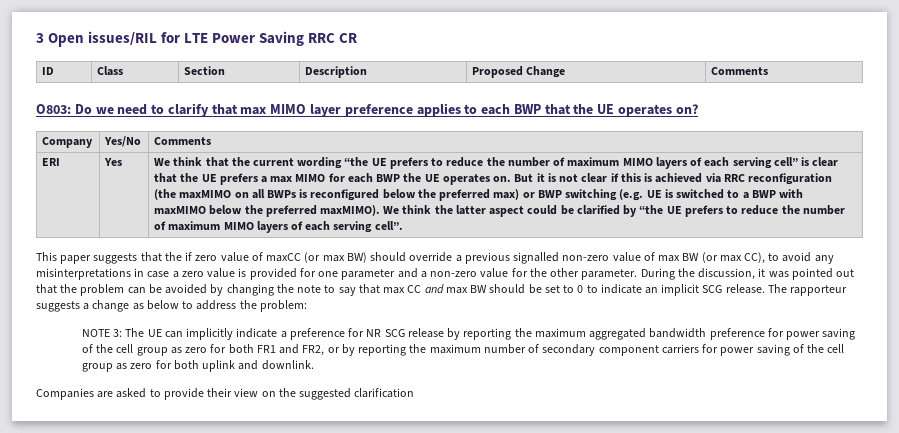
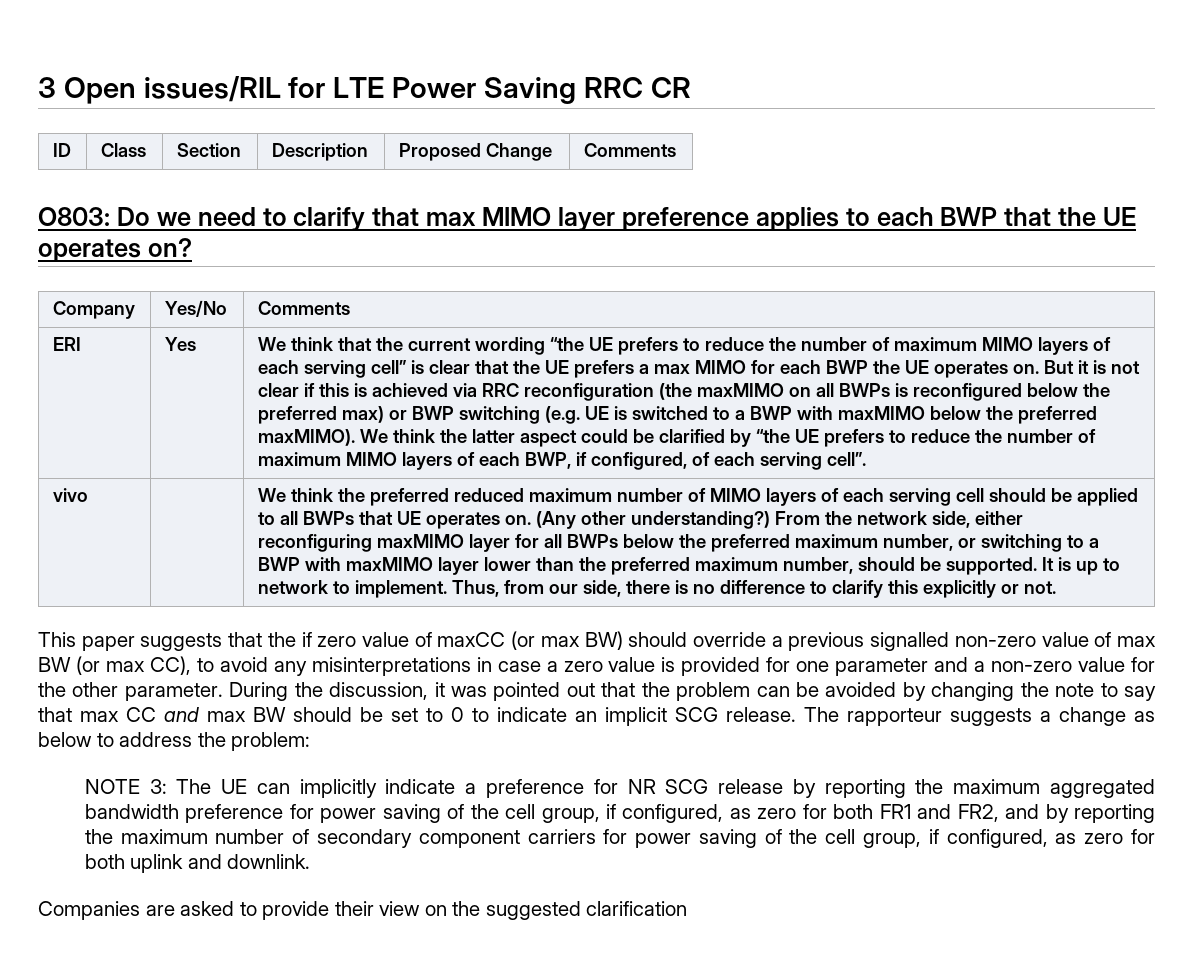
- We think the latter aspect could be clarified by “the UE prefers to reduce the number of maximum MIMO layers of each serving cell”.
+ We think the latter aspect could be clarified by “the UE prefers to reduce the number of maximum MIMO layers of each BWP, if configured, of each serving cell”.
+ vivo | | We think the preferred reduced maximum number of MIMO layers of each serving cell should be applied to all BWPs that UE operates on. (Any other understanding?) From the network side, either reconfiguring maxMIMO layer for all BWPs below the preferred maximum number, or switching to a BWP with maxMIMO layer lower than the preferred maximum number, should be supported. It is up to network to implement. Thus, from our side, there is no difference to clarify this explicitly or not.
- NOTE 3: The UE can implicitly indicate a preference for NR SCG release by reporting the maximum aggregated bandwidth preference for power saving of the cell group as zero for both FR1 and FR2, or by reporting the maximum number of secondary component carriers for power saving of the cell group as zero for both uplink and downlink.
+ NOTE 3: The UE can implicitly indicate a preference for NR SCG release by reporting the maximum aggregated bandwidth preference for power saving of the cell group, if configured, as zero for both FR1 and FR2, and by reporting the maximum number of secondary component carriers for power saving of the cell group, if configured, as zero for both uplink and downlink.

